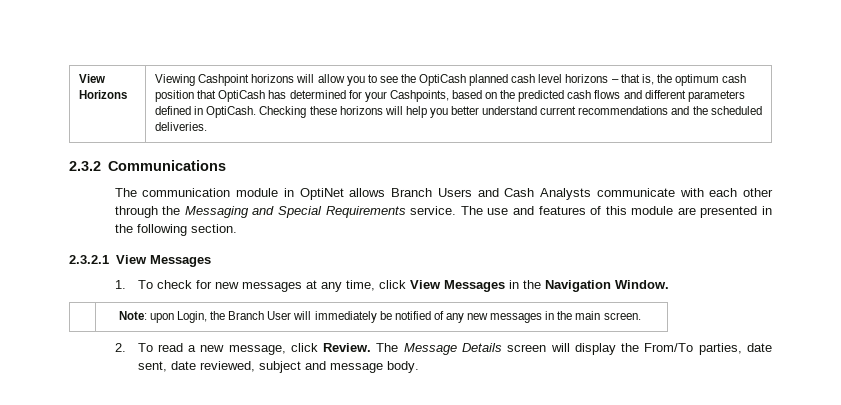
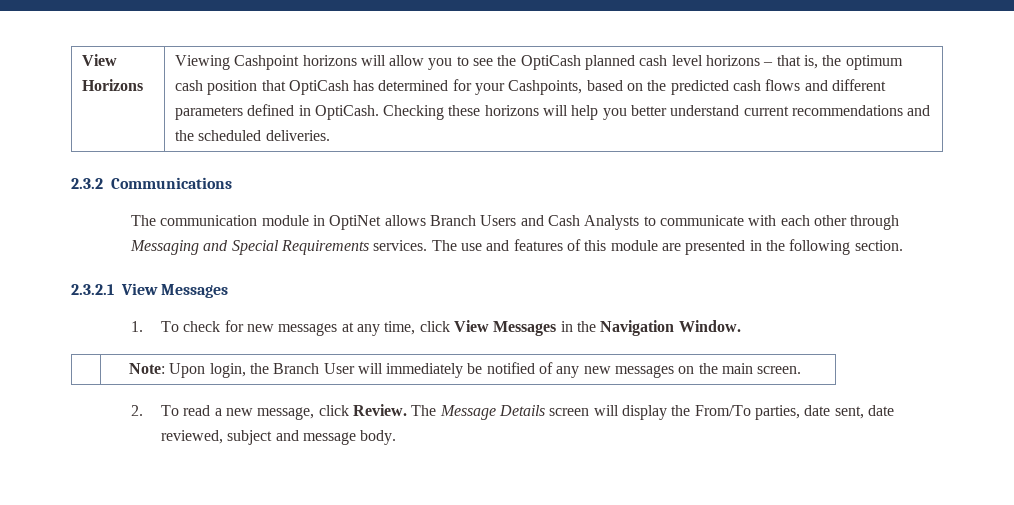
- The communication module in OptiNet allows Branch Users and Cash Analysts communicate with each other through the Messaging and Special Requirements service.
+ The communication module in OptiNet allows Branch Users and Cash Analysts to communicate with each other through Messaging and Special Requirements services.
- | Note: upon Login, the Branch User will immediately be notified of any new messages in the main screen.
+ | Note: Upon login, the Branch User will immediately be notified of any new messages on the main screen.

